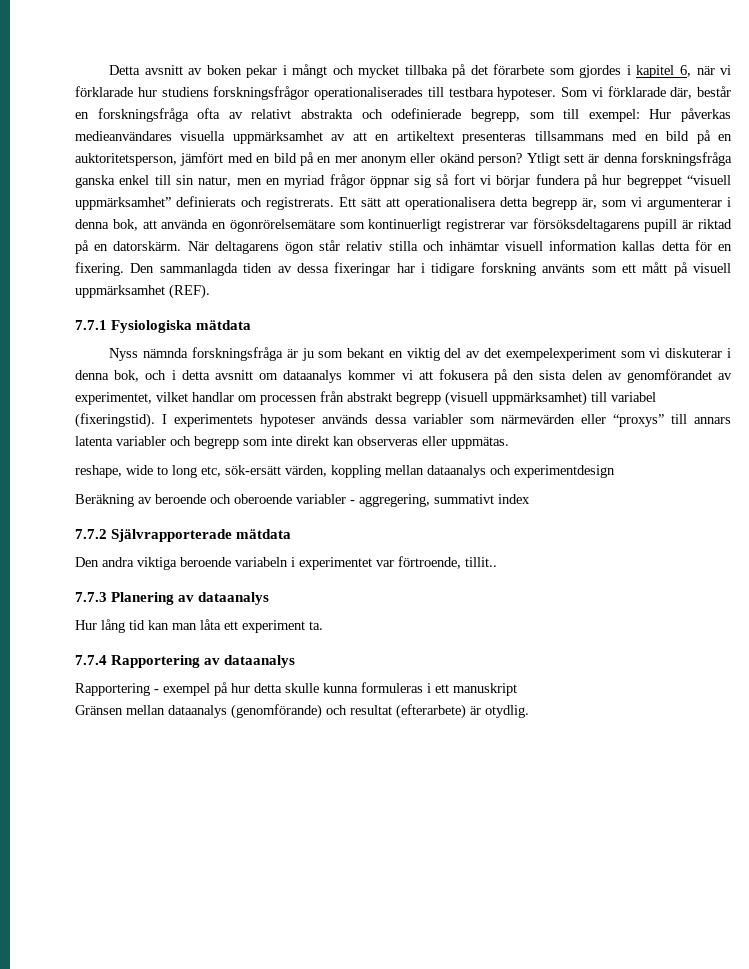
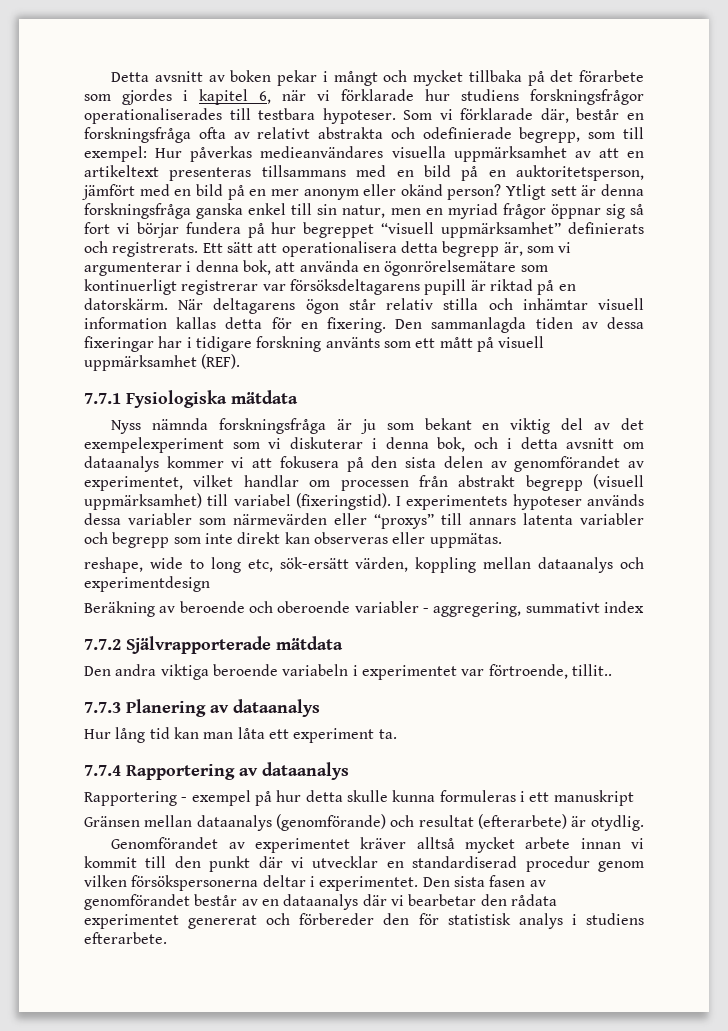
+ Genomförandet av experimentet kräver alltså mycket arbete innan vi kommit till den punkt där vi utvecklar en standardiserad procedur genom vilken försökspersonerna deltar i experimentet. Den sista fasen av genomförandet består av en dataanalys där vi bearbetar den rådata experimentet genererat och förbereder den för statistisk analys i studiens efterarbete.

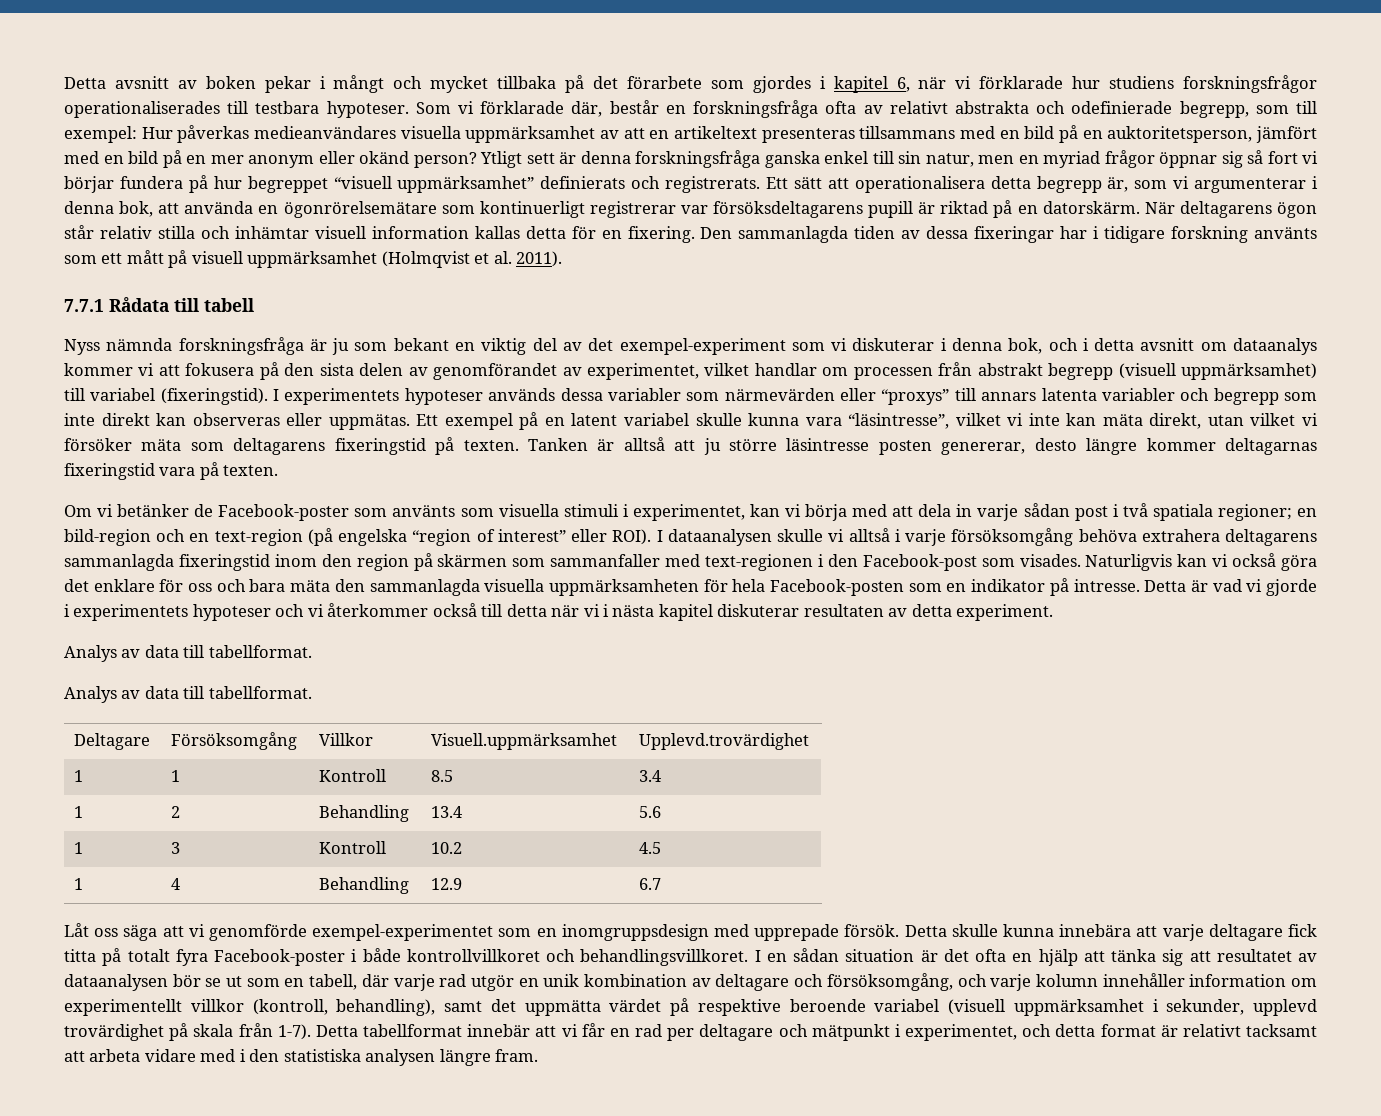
- Den sammanlagda tiden av dessa fixeringar har i tidigare forskning använts som ett mått på visuell uppmärksamhet (REF).
- 7.7.1 Fysiologiska mätdata
+ Den sammanlagda tiden av dessa fixeringar har i tidigare forskning använts som ett mått på visuell uppmärksamhet (Holmqvist et al. 2011).
+ 7.7.1 Rådata till tabell
- Nyss nämnda forskningsfråga är ju som bekant en viktig del av det exempelexperiment som vi diskuterar i denna bok, och i detta avsnitt om dataanalys kommer vi att fokusera på den sista delen av genomförandet av experimentet, vilket handlar om processen från abstrakt begrepp (visuell uppmärksamhet) till variabel (fixeringstid).
+ Nyss nämnda forskningsfråga är ju som bekant en viktig del av det exempel-experiment som vi diskuterar i denna bok, och i detta avsnitt om dataanalys kommer vi att fokusera på den sista delen av genomförandet av experimentet, vilket handlar om processen från abstrakt begrepp (visuell uppmärksamhet) till variabel (fixeringstid).
- I experimentets hypoteser används dessa variabler som närmevärden eller “proxys” till annars latenta variabler och begrepp som inte direkt kan observeras eller uppmätas.
- reshape, wide to long etc, sök-ersätt värden, koppling mellan dataanalys och experimentdesign
- Beräkning av beroende och oberoende variabler - aggregering, summativt index
- 7.7.2 Självrapporterade mätdata
- Den andra viktiga beroende variabeln i experimentet var förtroende, tillit..
- 7.7.3 Planering av dataanalys
- Hur lång tid kan man låta ett experiment ta.
- 7.7.4 Rapportering av dataanalys
- Rapportering - exempel på hur detta skulle kunna formuleras i ett manuskript
- Gränsen mellan dataanalys (genomförande) och resultat (efterarbete) är otydlig.
- Genomförandet av experimentet kräver alltså mycket arbete innan vi kommit till den punkt där vi utvecklar en standardiserad procedur genom vilken försökspersonerna deltar i experimentet. Den sista fasen av genomförandet består av en dataanalys där vi bearbetar den rådata experimentet genererat och förbereder den för statistisk analys i studiens efterarbete.
+ I experimentets hypoteser används dessa variabler som närmevärden eller “proxys” till annars latenta variabler och begrepp som inte direkt kan observeras eller uppmätas. Ett exempel på en latent variabel skulle kunna vara “läsintresse”, vilket vi inte kan mäta direkt, utan vilket vi försöker mäta som deltagarens fixeringstid på texten. Tanken är alltså att ju större läsintresse posten genererar, desto längre kommer deltagarnas fixeringstid vara på texten.
+ Om vi betänker de Facebook-poster som använts som visuella stimuli i experimentet, kan vi börja med att dela in varje sådan post i två spatiala regioner; en bild-region och en text-region (på engelska “region of interest” eller ROI). I dataanalysen skulle vi alltså i varje försöksomgång behöva extrahera deltagarens sammanlagda fixeringstid inom den region på skärmen som sammanfaller med text-regionen i den Facebook-post som visades. Naturligvis kan vi också göra det enklare för oss och bara mäta den sammanlagda visuella uppmärksamheten för hela Facebook-posten som en indikator på intresse. Detta är vad vi gjorde i experimentets hypoteser och vi återkommer också till detta när vi i nästa kapitel diskuterar resultaten av detta experiment.
+ Analys av data till tabellformat.
+ Analys av data till tabellformat.
+ Deltagare | Försöksomgång | Villkor | Visuell.uppmärksamhet | Upplevd.trovärdighet
+ 1 | 1 | Kontroll | 8.5 | 3.4
+ 1 | 2 | Behandling | 13.4 | 5.6
+ 1 | 3 | Kontroll | 10.2 | 4.5
+ 1 | 4 | Behandling | 12.9 | 6.7
+ Låt oss säga att vi genomförde exempel-experimentet som en inomgruppsdesign med upprepade försök. Detta skulle kunna innebära att varje deltagare fick titta på totalt fyra Facebook-poster i både kontrollvillkoret och behandlingsvillkoret. I en sådan situation är det ofta en hjälp att tänka sig att resultatet av dataanalysen bör se ut som en tabell, där varje rad utgör en unik kombination av deltagare och försöksomgång, och varje kolumn innehåller information om experimentellt villkor (kontroll, behandling), samt det uppmätta värdet på respektive beroende variabel (visuell uppmärksamhet i sekunder, upplevd trovärdighet på skala från 1-7). Detta tabellformat innebär att vi får en rad per deltagare och mätpunkt i experimentet, och detta format är relativt tacksamt att arbeta vidare med i den statistiska analysen längre fram.

